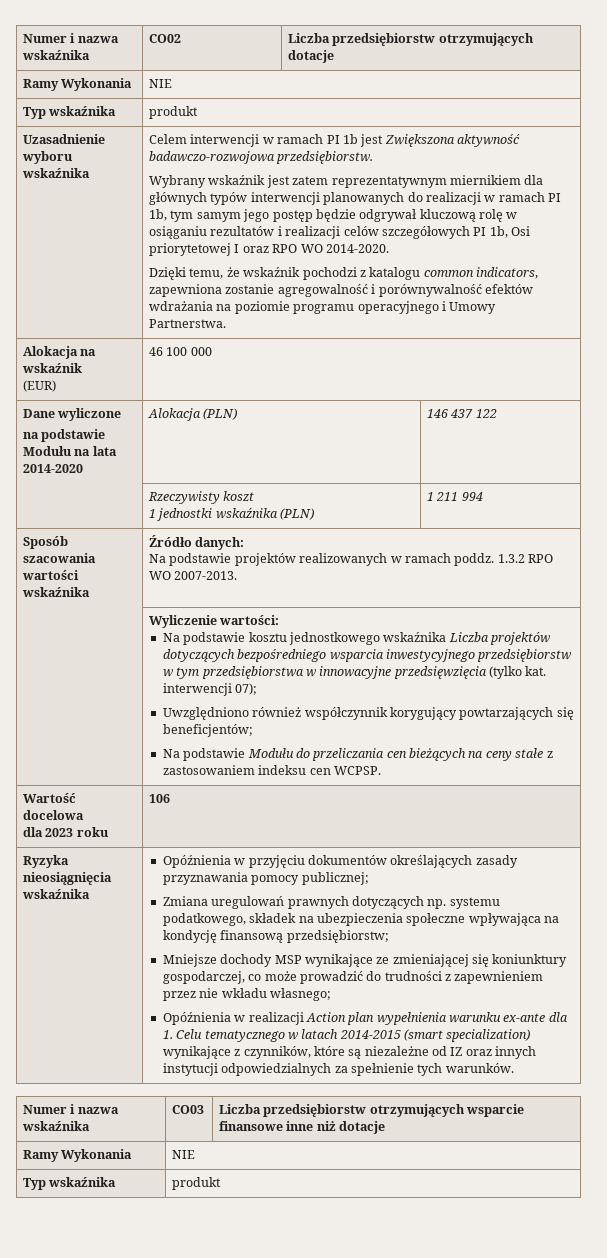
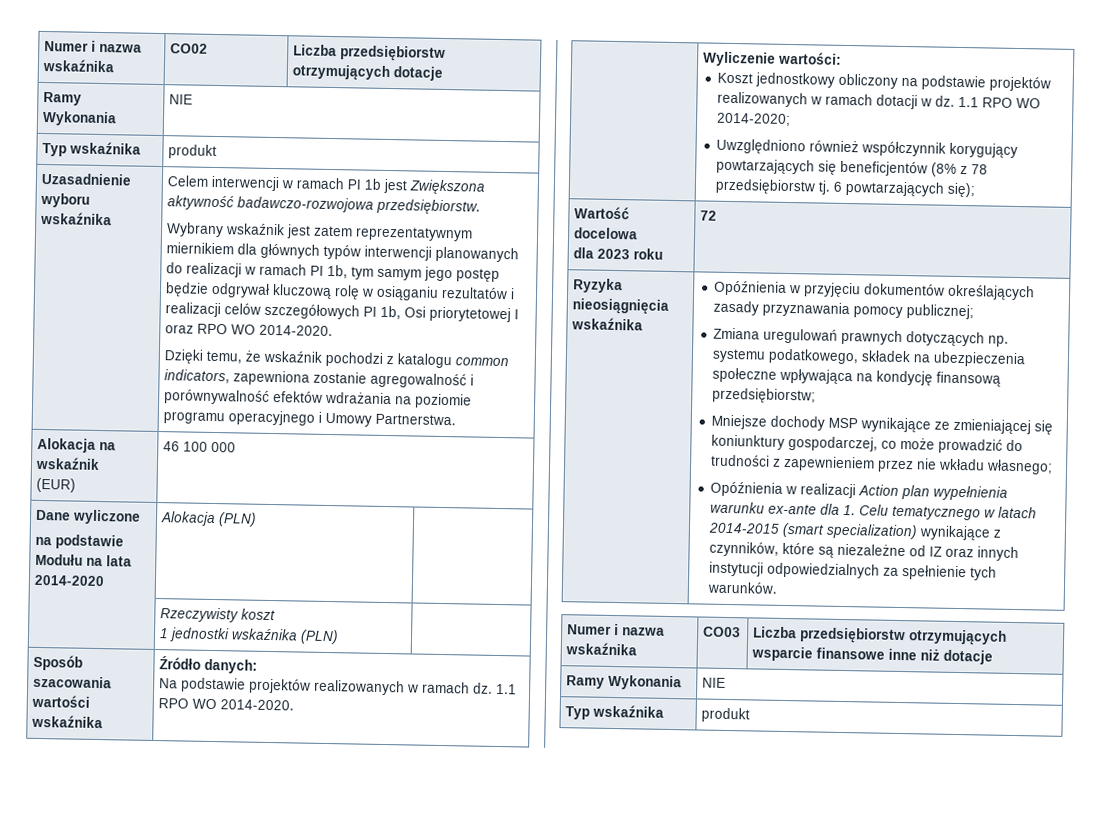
  Dane wyliczone
- na podstawie Modułu na lata 2014-2020 | Alokacja (PLN) | 146 437 122
+ na podstawie Modułu na lata 2014-2020 | Alokacja (PLN) |
  | Rzeczywisty koszt
- 1 jednostki wskaźnika (PLN) | 1 211 994
+ 1 jednostki wskaźnika (PLN) |
  Sposób szacowania wartości wskaźnika | Źródło danych:
- Na podstawie projektów realizowanych w ramach poddz. 1.3.2 RPO WO 2007-2013.
+ Na podstawie projektów realizowanych w ramach dz. 1.1 RPO WO 2014-2020.
- Na podstawie kosztu jednostkowego wskaźnika Liczba projektów dotyczących bezpośredniego wsparcia inwestycyjnego przedsiębiorstw w tym przedsiębiorstwa w innowacyjne przedsięwzięcia (tylko kat. interwencji 07);
+ Koszt jednostkowy obliczony na podstawie projektów realizowanych w ramach dotacji w dz. 1.1 RPO WO 2014-2020;
- Uwzględniono również współczynnik korygujący powtarzających się beneficjentów;
- Na podstawie Modułu do przeliczania cen bieżących na ceny stałe z zastosowaniem indeksu cen WCPSP.
+ Uwzględniono również współczynnik korygujący powtarzających się beneficjentów (8% z 78 przedsiębiorstw tj. 6 powtarzających się);
  Wartość docelowa
- dla 2023 roku | 106
+ dla 2023 roku | 72

